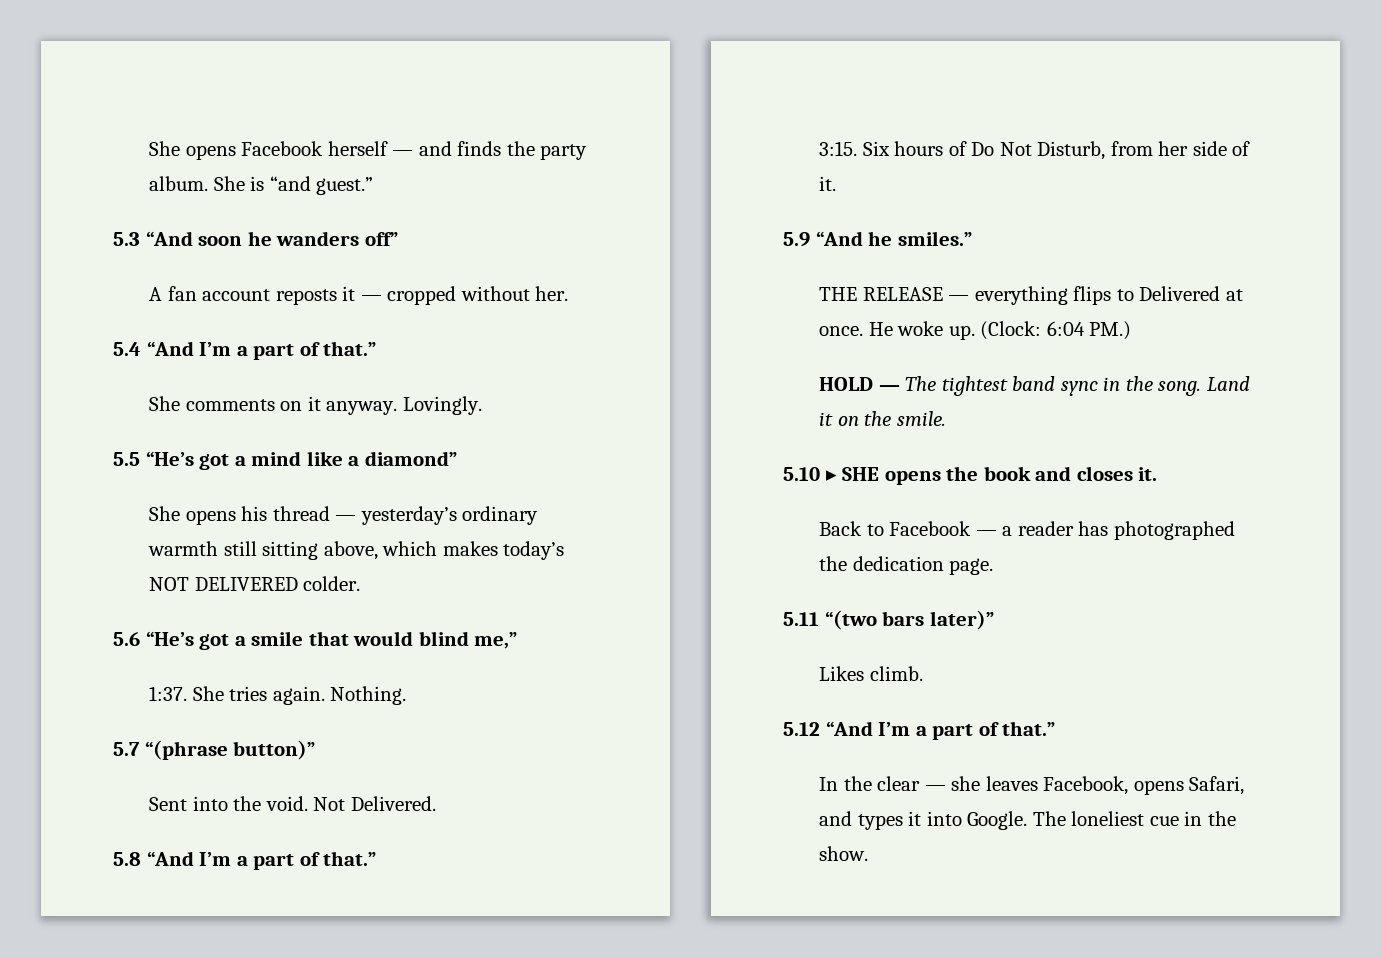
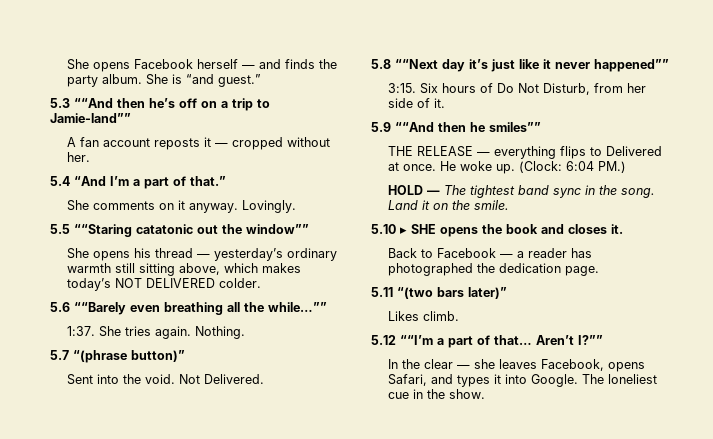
- 5.3 “And soon he wanders off”
+ 5.3 ““And then he’s off on a trip to Jamie-land””
- 5.5 “He’s got a mind like a diamond”
+ 5.5 ““Staring catatonic out the window””
- 5.6 “He’s got a smile that would blind me,”
+ 5.6 ““Barely even breathing all the while…””
- 5.8 “And I’m a part of that.”
+ 5.8 ““Next day it’s just like it never happened””
- 5.9 “And he smiles.”
+ 5.9 ““And then he smiles””
- 5.12 “And I’m a part of that.”
+ 5.12 ““I’m a part of that… Aren’t I?””

